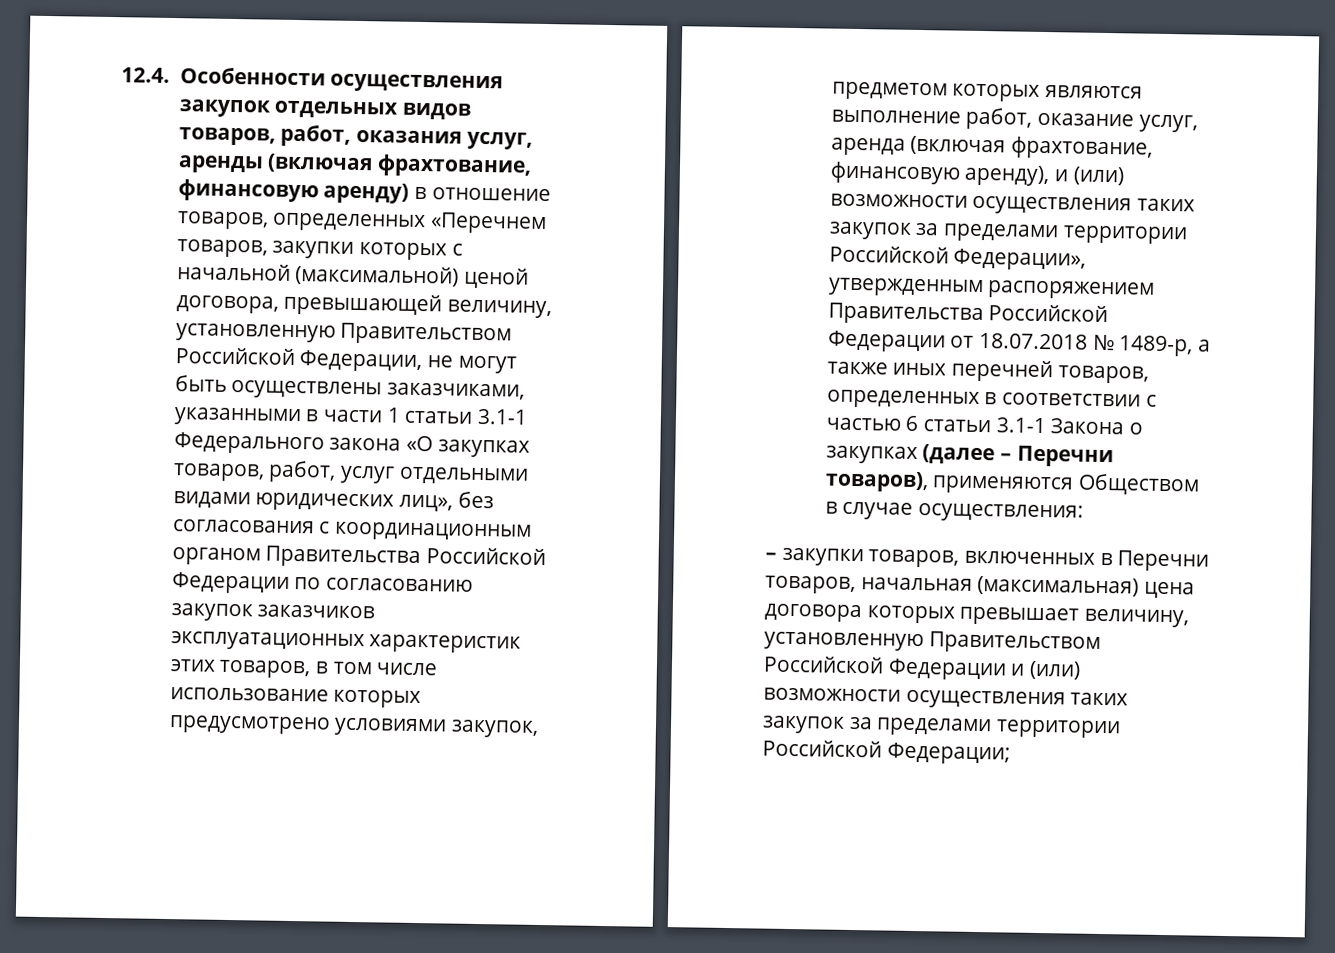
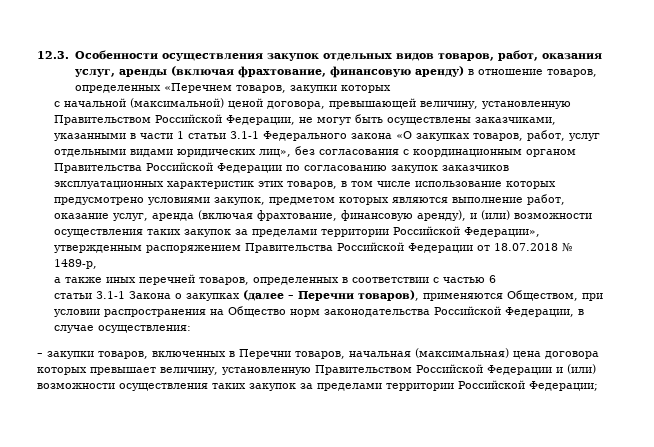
- 12.4. Особенности осуществления закупок отдельных видов товаров, работ, оказания услуг, аренды (включая фрахтование, финансовую аренду) в отношение товаров, определенных «Перечнем товаров, закупки которых с начальной (максимальной) ценой договора, превышающей величину, установленную Правительством Российской Федерации, не могут быть осуществлены заказчиками, указанными в части 1 статьи 3.1-1 Федерального закона «О закупках товаров, работ, услуг отдельными видами юридических лиц», без согласования с координационным органом Правительства Российской Федерации по согласованию закупок заказчиков эксплуатационных характеристик этих товаров, в том числе использование которых предусмотрено условиями закупок, предметом которых являются выполнение работ, оказание услуг, аренда (включая фрахтование, финансовую аренду), и (или) возможности осуществления таких закупок за пределами территории Российской Федерации», утвержденным распоряжением Правительства Российской Федерации от 18.07.2018 № 1489-р, а также иных перечней товаров, определенных в соответствии с частью 6 статьи 3.1-1 Закона о закупках (далее – Перечни товаров), применяются Обществом в случае осуществления:
+ 12.3. Особенности осуществления закупок отдельных видов товаров, работ, оказания услуг, аренды (включая фрахтование, финансовую аренду) в отношение товаров, определенных «Перечнем товаров, закупки которых
+ с начальной (максимальной) ценой договора, превышающей величину, установленную Правительством Российской Федерации, не могут быть осуществлены заказчиками, указанными в части 1 статьи 3.1-1 Федерального закона «О закупках товаров, работ, услуг отдельными видами юридических лиц», без согласования с координационным органом Правительства Российской Федерации по согласованию закупок заказчиков эксплуатационных характеристик этих товаров, в том числе использование которых предусмотрено условиями закупок, предметом которых являются выполнение работ, оказание услуг, аренда (включая фрахтование, финансовую аренду), и (или) возможности осуществления таких закупок за пределами территории Российской Федерации», утвержденным распоряжением Правительства Российской Федерации от 18.07.2018 № 1489-р,
+ а также иных перечней товаров, определенных в соответствии с частью 6
+ статьи 3.1-1 Закона о закупках (далее – Перечни товаров), применяются Обществом, при условии распространения на Общество норм законодательства Российской Федерации, в случае осуществления:

